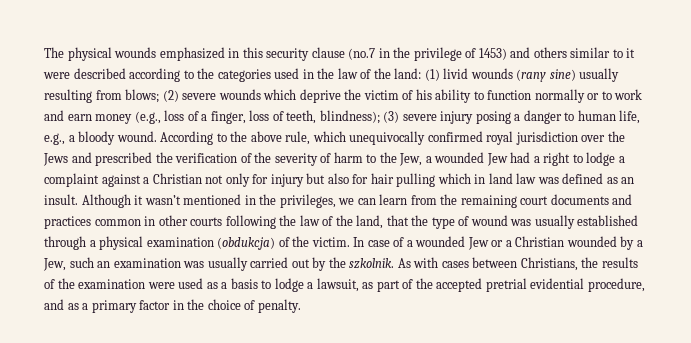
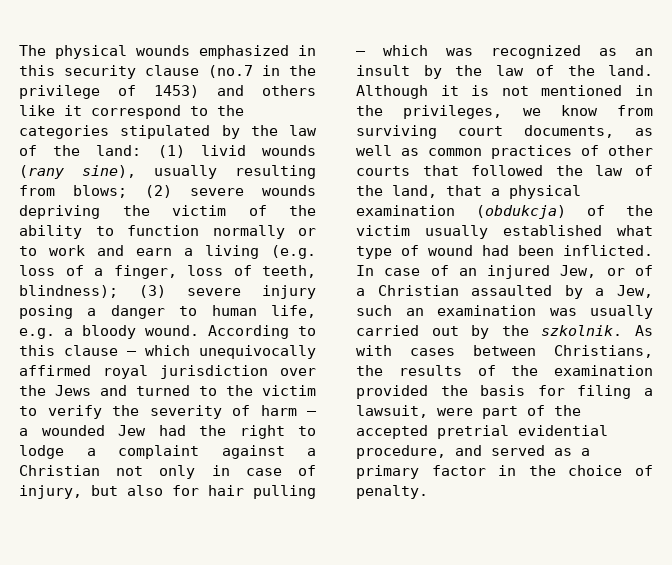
- The physical wounds emphasized in this security clause (no.7 in the privilege of 1453) and others similar to it were described according to the categories used in the law of the land:
+ The physical wounds emphasized in this security clause (no.7 in the privilege of 1453) and others like it correspond to the categories stipulated by the law of the land:
- (1) livid wounds (rany sine) usually resulting from blows;
+ (1) livid wounds (rany sine), usually resulting from blows;
- (2) severe wounds which deprive the victim of his ability to function normally or to work and earn money (e.g., loss of a finger, loss of teeth, blindness);
+ (2) severe wounds depriving the victim of the ability to function normally or to work and earn a living (e.g. loss of a finger, loss of teeth, blindness);
- (3) severe injury posing a danger to human life, e.g., a bloody wound.
+ (3) severe injury posing a danger to human life, e.g. a bloody wound.
- According to the above rule, which unequivocally confirmed royal jurisdiction over the Jews and prescribed the verification of the severity of harm to the Jew, a wounded Jew had a right to lodge a complaint against a Christian not only for injury but also for hair pulling which in land law was defined as an insult. Although it wasn’t mentioned in the privileges, we can learn from the remaining court documents and practices common in other courts following the law of the land, that the type of wound was usually established through a physical examination (obdukcja) of the victim. In case of a wounded Jew or a Christian wounded by a Jew, such an examination was usually carried out by the szkolnik.
+ According to this clause – which unequivocally affirmed royal jurisdiction over the Jews and turned to the victim to verify the severity of harm – a wounded Jew had the right to lodge a complaint against a Christian not only in case of injury, but also for hair pulling – which was recognized as an insult by the law of the land. Although it is not mentioned in the privileges, we know from surviving court documents, as well as common practices of other courts that followed the law of the land, that a physical examination (obdukcja) of the victim usually established what type of wound had been inflicted. In case of an injured Jew, or of a Christian assaulted by a Jew, such an examination was usually carried out by the szkolnik.
- As with cases between Christians, the results of the examination were used as a basis to lodge a lawsuit, as part of the accepted pretrial evidential procedure, and as a primary factor in the choice of penalty.
+ As with cases between Christians, the results of the examination provided the basis for filing a lawsuit, were part of the accepted pretrial evidential procedure, and served as a primary factor in the choice of penalty.

